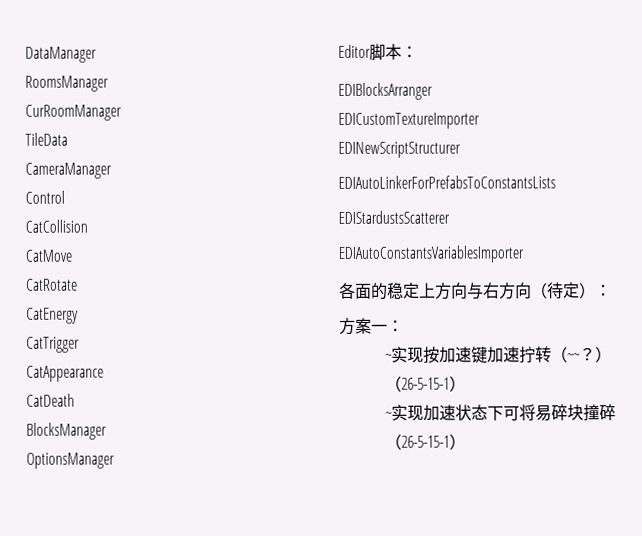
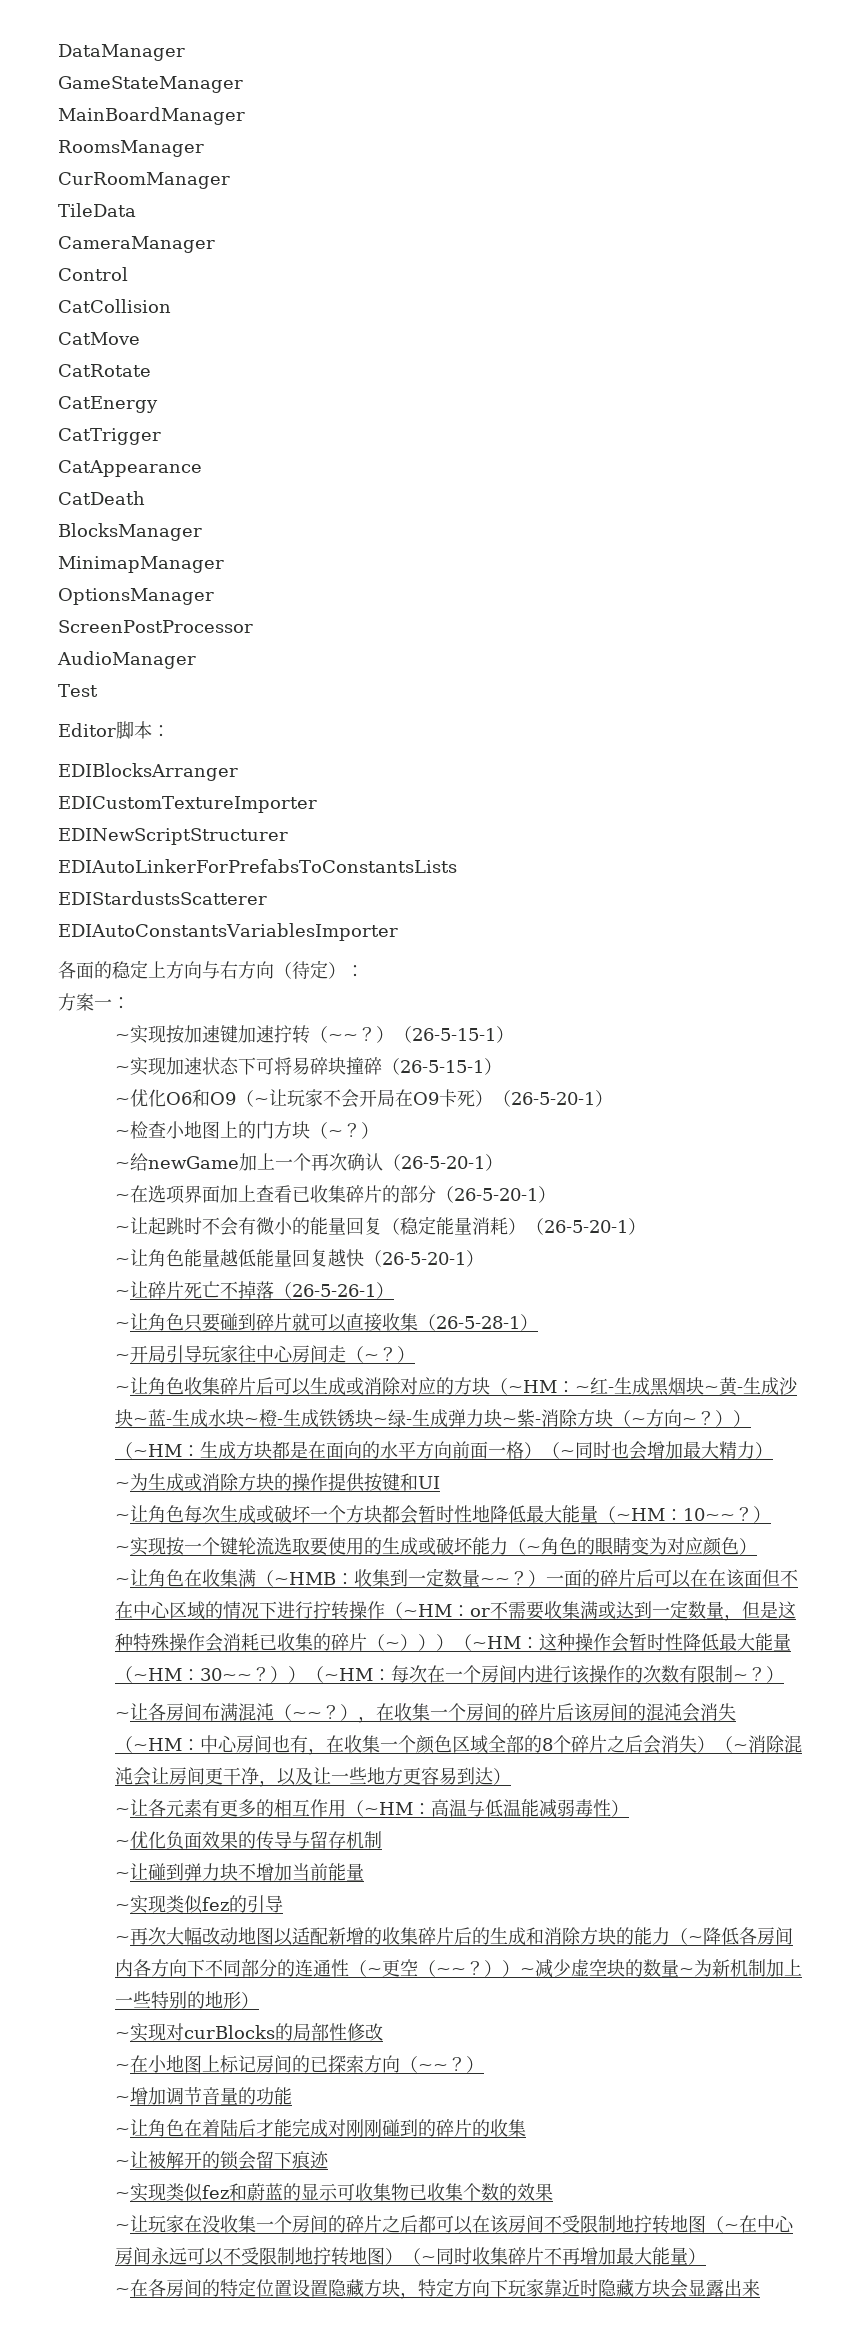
+ GameStateManager
+ MainBoardManager
+ MinimapManager
+ ScreenPostProcessor
+ AudioManager
+ Test
+ ~优化O6和O9（~让玩家不会开局在O9卡死）（26-5-20-1）
+ ~检查小地图上的门方块（~？）
+ ~给newGame加上一个再次确认（26-5-20-1）
+ ~在选项界面加上查看已收集碎片的部分（26-5-20-1）
+ ~让起跳时不会有微小的能量回复（稳定能量消耗）（26-5-20-1）
+ ~让角色能量越低能量回复越快（26-5-20-1）
+ ~让碎片死亡不掉落（26-5-26-1）
+ ~让角色只要碰到碎片就可以直接收集（26-5-28-1）
+ ~开局引导玩家往中心房间走（~？）
+ ~让角色收集碎片后可以生成或消除对应的方块（~HM：~红-生成黑烟块~黄-生成沙块~蓝-生成水块~橙-生成铁锈块~绿-生成弹力块~紫-消除方块（~方向~？））（~HM：生成方块都是在面向的水平方向前面一格）（~同时也会增加最大精力）
+ ~为生成或消除方块的操作提供按键和UI
+ ~让角色每次生成或破坏一个方块都会暂时性地降低最大能量（~HM：10~~？）
+ ~实现按一个键轮流选取要使用的生成或破坏能力（~角色的眼睛变为对应颜色）
+ ~让角色在收集满（~HMB：收集到一定数量~~？）一面的碎片后可以在在该面但不在中心区域的情况下进行拧转操作（~HM：or不需要收集满或达到一定数量，但是这种特殊操作会消耗已收集的碎片（~）））（~HM：这种操作会暂时性降低最大能量（~HM：30~~？））（~HM：每次在一个房间内进行该操作的次数有限制~？）
+ ~让各房间布满混沌（~~？），在收集一个房间的碎片后该房间的混沌会消失（~HM：中心房间也有，在收集一个颜色区域全部的8个碎片之后会消失）（~消除混沌会让房间更干净，以及让一些地方更容易到达）
+ ~让各元素有更多的相互作用（~HM：高温与低温能减弱毒性）
+ ~优化负面效果的传导与留存机制
+ ~让碰到弹力块不增加当前能量
+ ~实现类似fez的引导
+ ~再次大幅改动地图以适配新增的收集碎片后的生成和消除方块的能力（~降低各房间内各方向下不同部分的连通性（~更空（~~？））~减少虚空块的数量~为新机制加上一些特别的地形）
+ ~实现对curBlocks的局部性修改
+ ~在小地图上标记房间的已探索方向（~~？）
+ ~增加调节音量的功能
+ ~让角色在着陆后才能完成对刚刚碰到的碎片的收集
+ ~让被解开的锁会留下痕迹
+ ~实现类似fez和蔚蓝的显示可收集物已收集个数的效果
+ ~让玩家在没收集一个房间的碎片之后都可以在该房间不受限制地拧转地图（~在中心房间永远可以不受限制地拧转地图）（~同时收集碎片不再增加最大能量）
+ ~在各房间的特定位置设置隐藏方块，特定方向下玩家靠近时隐藏方块会显露出来

